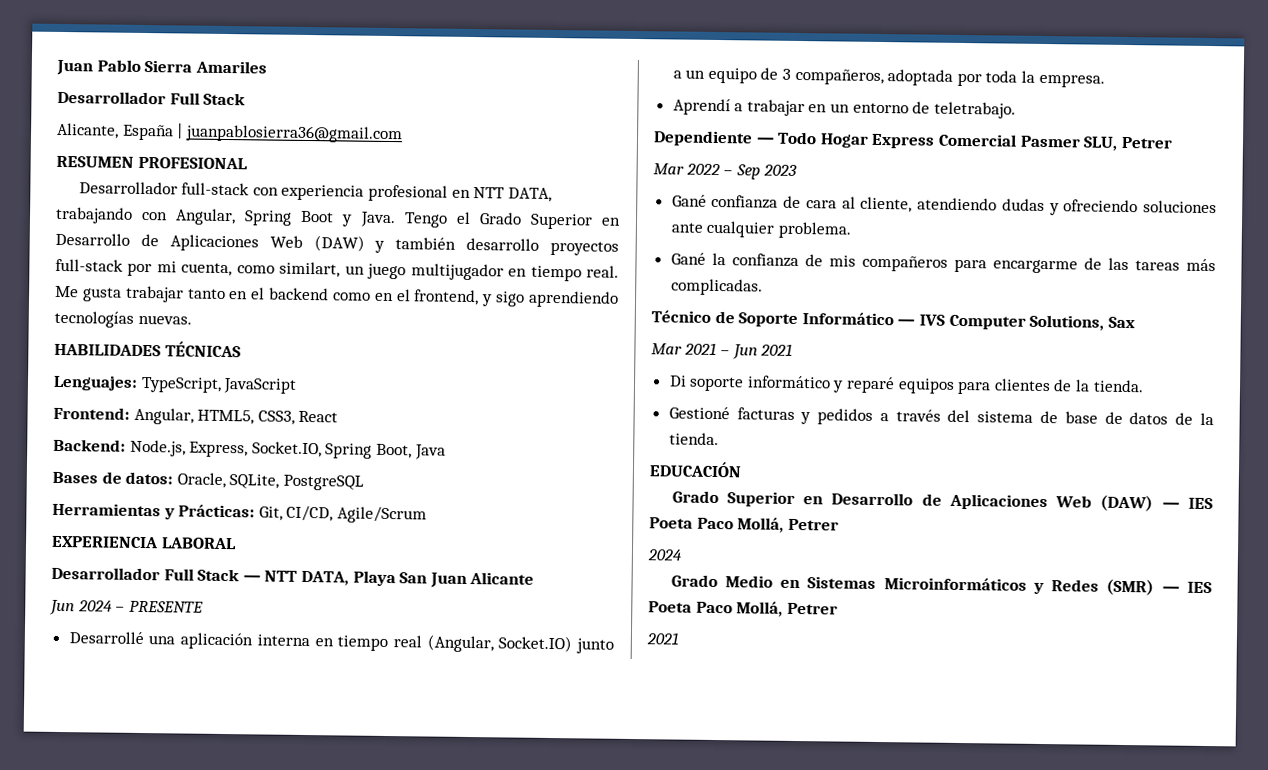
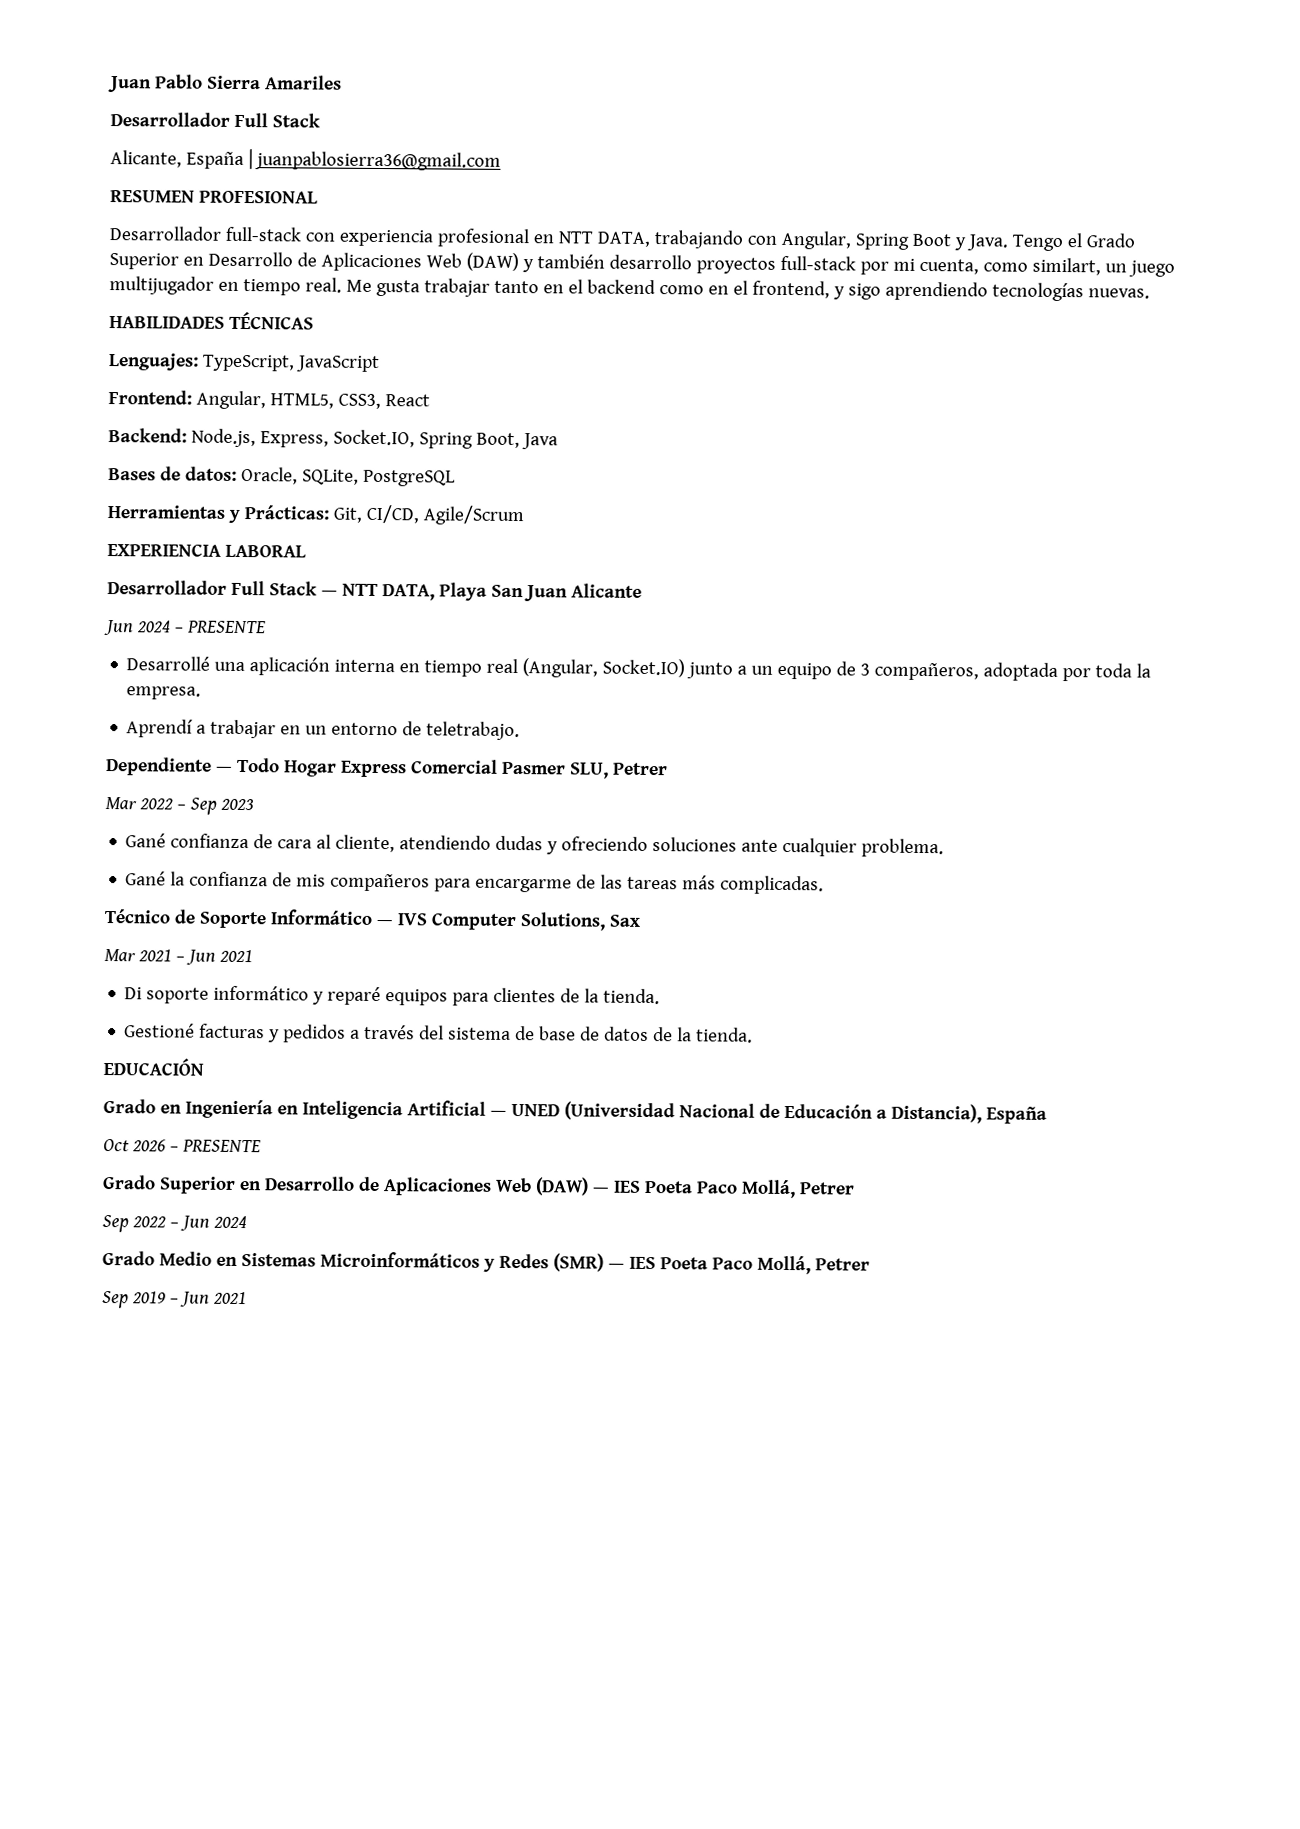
+ Grado en Ingeniería en Inteligencia Artificial — UNED (Universidad Nacional de Educación a Distancia), España
+ Oct 2026 – PRESENTE
  Grado Superior en Desarrollo de Aplicaciones Web (DAW) — IES Poeta Paco Mollá, Petrer
- 2024
+ Sep 2022 – Jun 2024
  Grado Medio en Sistemas Microinformáticos y Redes (SMR) — IES Poeta Paco Mollá, Petrer
- 2021
+ Sep 2019 – Jun 2021

